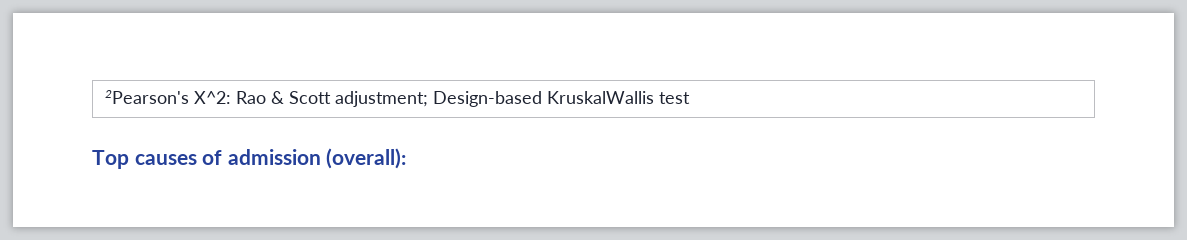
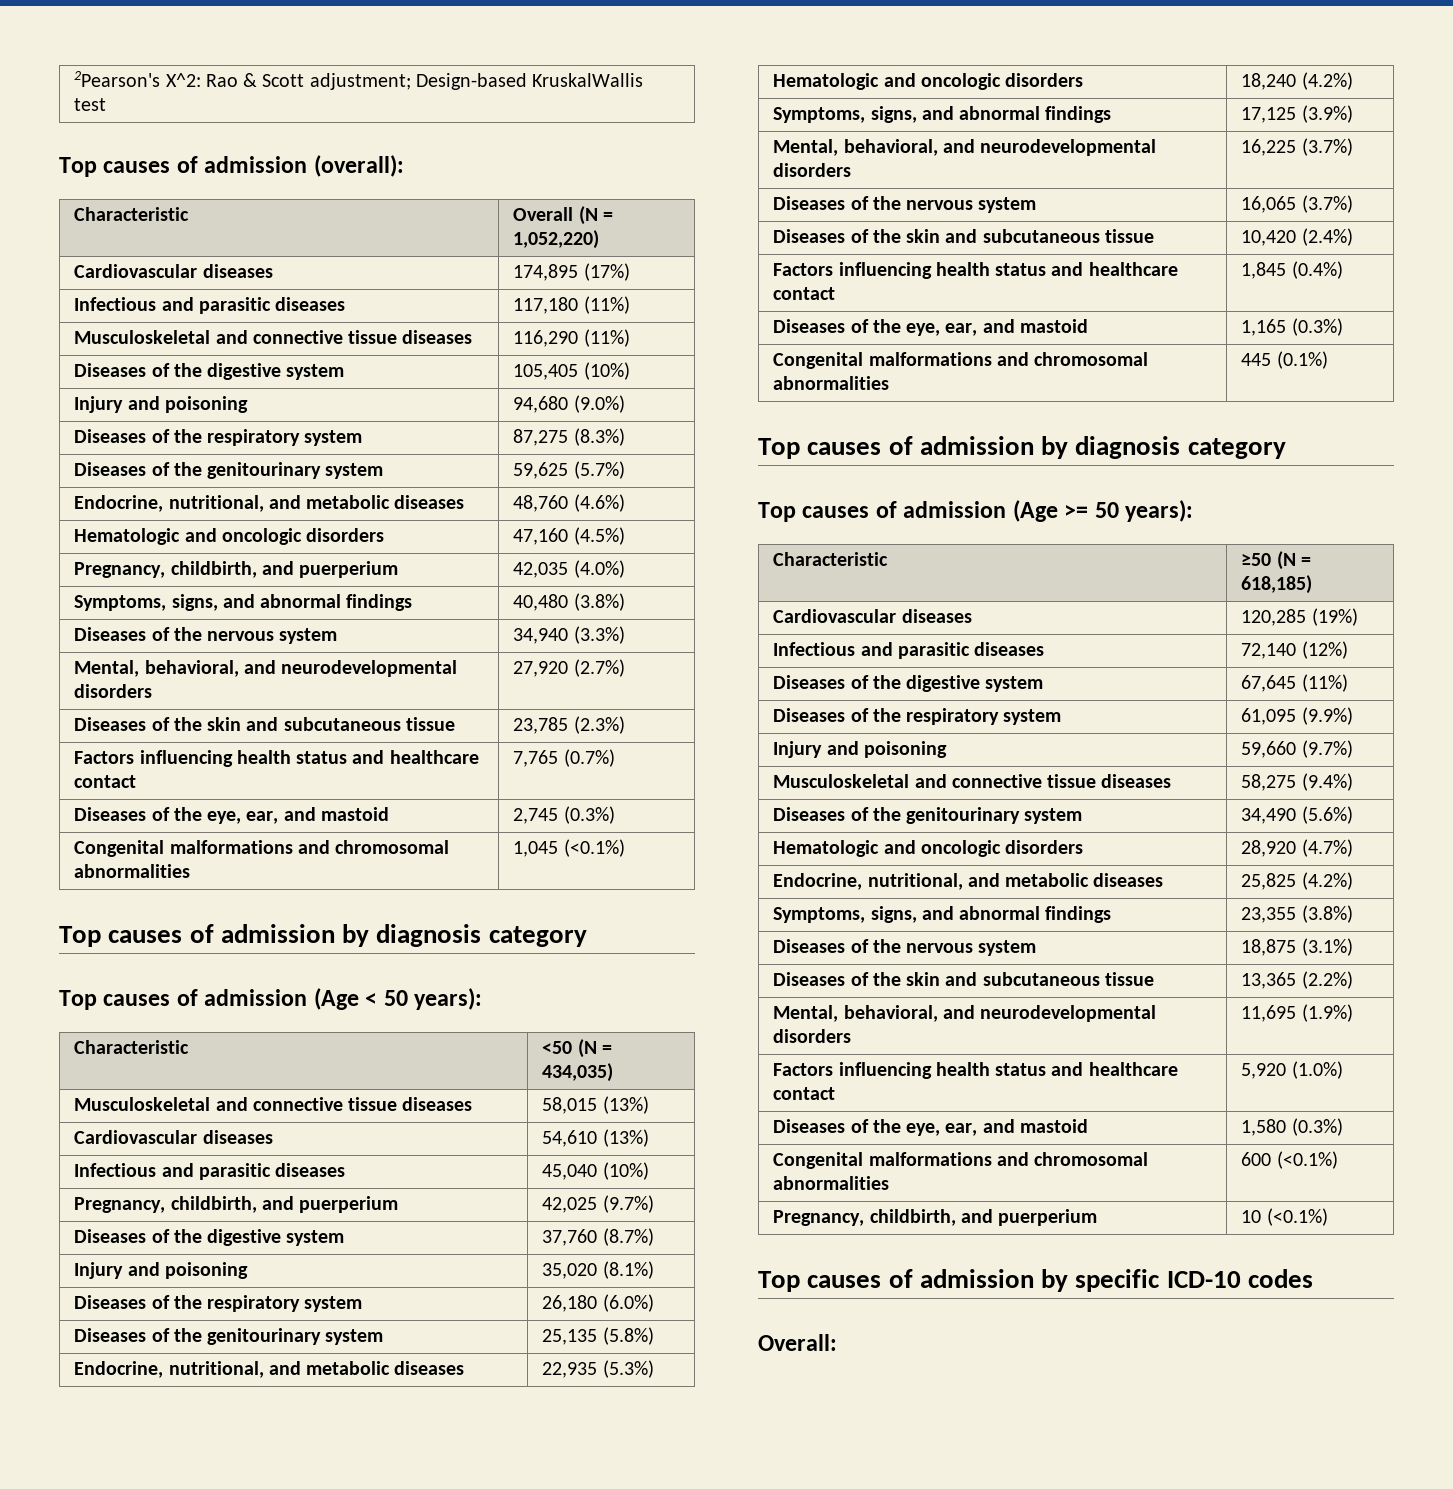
+ Characteristic | Overall (N = 1,052,220)
+ Cardiovascular diseases | 174,895 (17%)
+ Infectious and parasitic diseases | 117,180 (11%)
+ Musculoskeletal and connective tissue diseases | 116,290 (11%)
+ Diseases of the digestive system | 105,405 (10%)
+ Injury and poisoning | 94,680 (9.0%)
+ Diseases of the respiratory system | 87,275 (8.3%)
+ Diseases of the genitourinary system | 59,625 (5.7%)
+ Endocrine, nutritional, and metabolic diseases | 48,760 (4.6%)
+ Hematologic and oncologic disorders | 47,160 (4.5%)
+ Pregnancy, childbirth, and puerperium | 42,035 (4.0%)
+ Symptoms, signs, and abnormal findings | 40,480 (3.8%)
+ Diseases of the nervous system | 34,940 (3.3%)
+ Mental, behavioral, and neurodevelopmental disorders | 27,920 (2.7%)
+ Diseases of the skin and subcutaneous tissue | 23,785 (2.3%)
+ Factors influencing health status and healthcare contact | 7,765 (0.7%)
+ Diseases of the eye, ear, and mastoid | 2,745 (0.3%)
+ Congenital malformations and chromosomal abnormalities | 1,045 (<0.1%)
+ Top causes of admission by diagnosis category
+ Top causes of admission (Age < 50 years):
+ Characteristic | <50 (N = 434,035)
+ Musculoskeletal and connective tissue diseases | 58,015 (13%)
+ Cardiovascular diseases | 54,610 (13%)
+ Infectious and parasitic diseases | 45,040 (10%)
+ Pregnancy, childbirth, and puerperium | 42,025 (9.7%)
+ Diseases of the digestive system | 37,760 (8.7%)
+ Injury and poisoning | 35,020 (8.1%)
+ Diseases of the respiratory system | 26,180 (6.0%)
+ Diseases of the genitourinary system | 25,135 (5.8%)
+ Endocrine, nutritional, and metabolic diseases | 22,935 (5.3%)
+ Hematologic and oncologic disorders | 18,240 (4.2%)
+ Symptoms, signs, and abnormal findings | 17,125 (3.9%)
+ Mental, behavioral, and neurodevelopmental disorders | 16,225 (3.7%)
+ Diseases of the nervous system | 16,065 (3.7%)
+ Diseases of the skin and subcutaneous tissue | 10,420 (2.4%)
+ Factors influencing health status and healthcare contact | 1,845 (0.4%)
+ Diseases of the eye, ear, and mastoid | 1,165 (0.3%)
+ Congenital malformations and chromosomal abnormalities | 445 (0.1%)
+ Top causes of admission by diagnosis category
+ Top causes of admission (Age >= 50 years):
+ Characteristic | ≥50 (N = 618,185)
+ Cardiovascular diseases | 120,285 (19%)
+ Infectious and parasitic diseases | 72,140 (12%)
+ Diseases of the digestive system | 67,645 (11%)
+ Diseases of the respiratory system | 61,095 (9.9%)
+ Injury and poisoning | 59,660 (9.7%)
+ Musculoskeletal and connective tissue diseases | 58,275 (9.4%)
+ Diseases of the genitourinary system | 34,490 (5.6%)
+ Hematologic and oncologic disorders | 28,920 (4.7%)
+ Endocrine, nutritional, and metabolic diseases | 25,825 (4.2%)
+ Symptoms, signs, and abnormal findings | 23,355 (3.8%)
+ Diseases of the nervous system | 18,875 (3.1%)
+ Diseases of the skin and subcutaneous tissue | 13,365 (2.2%)
+ Mental, behavioral, and neurodevelopmental disorders | 11,695 (1.9%)
+ Factors influencing health status and healthcare contact | 5,920 (1.0%)
+ Diseases of the eye, ear, and mastoid | 1,580 (0.3%)
+ Congenital malformations and chromosomal abnormalities | 600 (<0.1%)
+ Pregnancy, childbirth, and puerperium | 10 (<0.1%)
+ Top causes of admission by specific ICD-10 codes
+ Overall:

